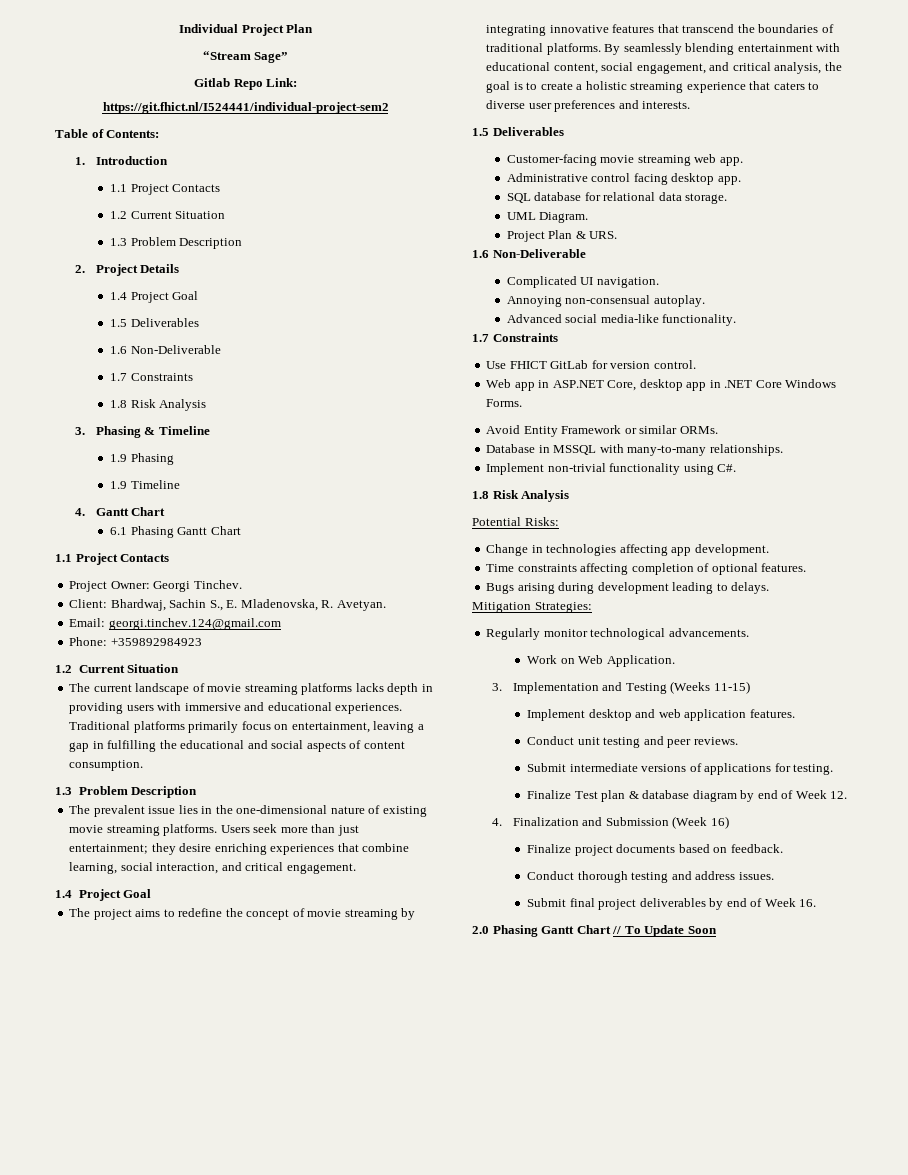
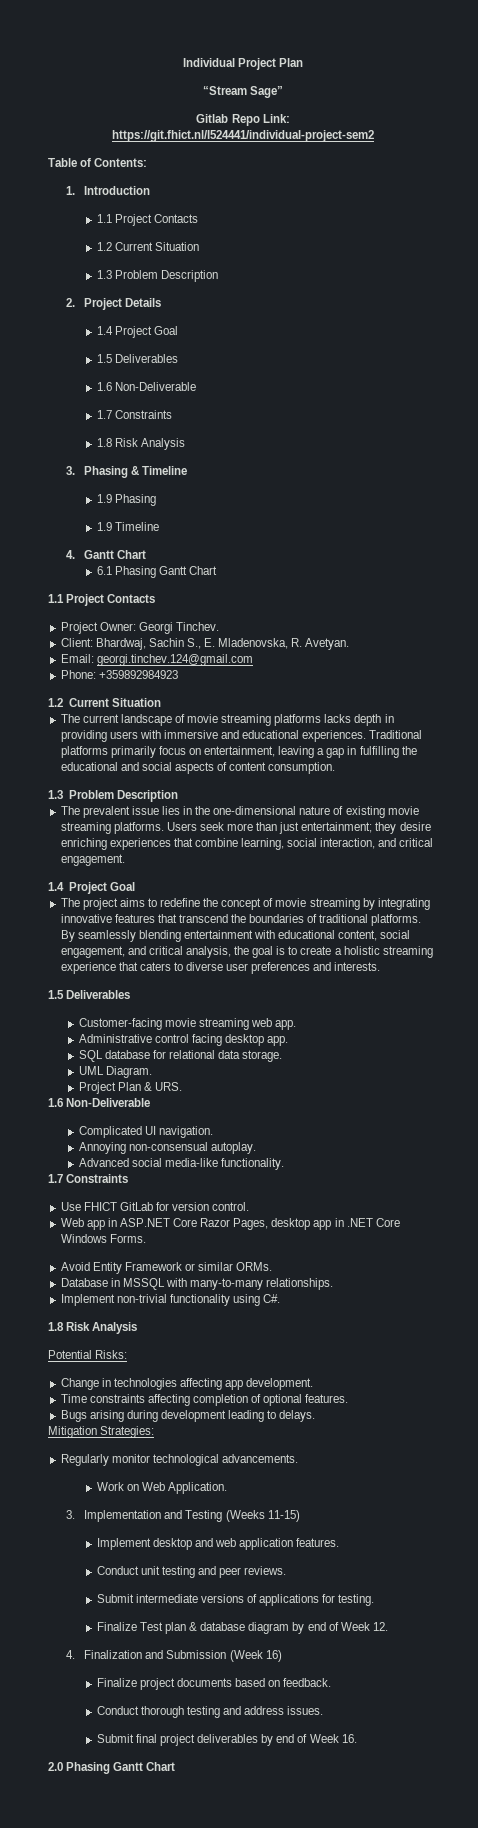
- Web app in ASP.NET Core, desktop app in .NET Core Windows Forms.
+ Web app in ASP.NET Core Razor Pages, desktop app in .NET Core Windows Forms.
- 2.0 Phasing Gantt Chart // To Update Soon
+ 2.0 Phasing Gantt Chart

